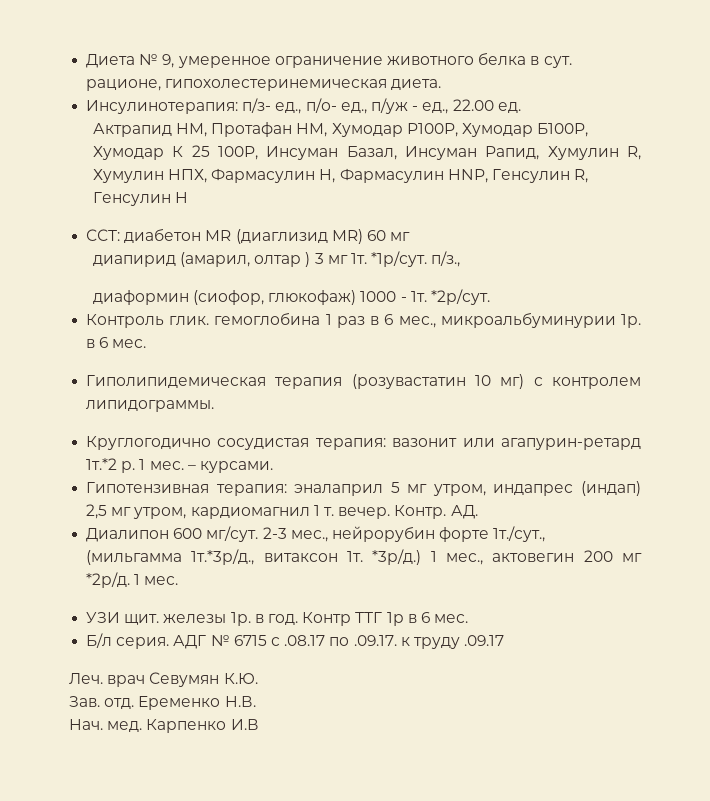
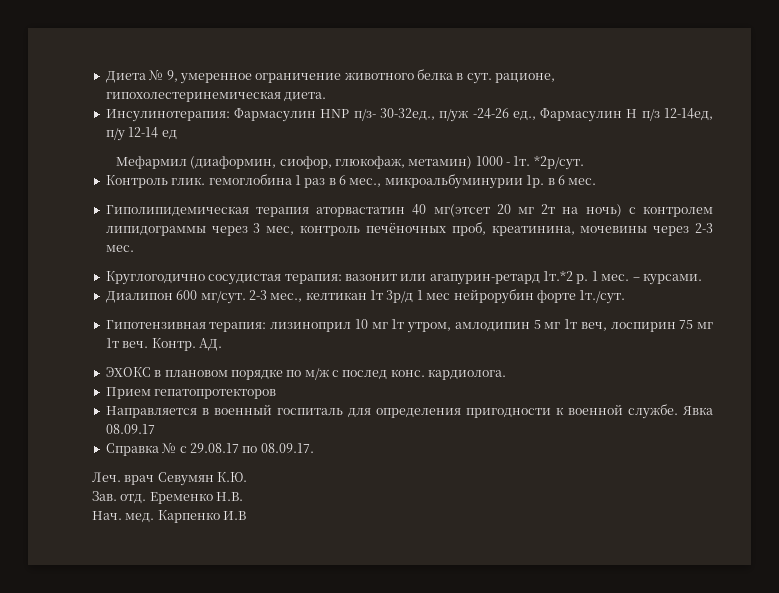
- Инсулинотерапия: п/з- ед., п/о- ед., п/уж - ед., 22.00 ед.
- Актрапид НМ, Протафан НМ, Хумодар Р100Р, Хумодар Б100Р, Хумодар К 25 100Р, Инсуман Базал, Инсуман Рапид, Хумулин R, Хумулин НПХ, Фармасулин Н, Фармасулин НNР, Генсулин R, Генсулин Н
- ССТ: диабетон МR (диаглизид МR) 60 мг
- диапирид (амарил, олтар ) 3 мг 1т. *1р/сут. п/з.,
- диаформин (сиофор, глюкофаж) 1000 - 1т.
+ Инсулинотерапия: Фармасулин НNP п/з- 30-32ед., п/уж -24-26 ед., Фармасулин Н п/з 12-14ед, п/у 12-14 ед
+ Мефармил (диаформин, сиофор, глюкофаж, метамин) 1000 - 1т.
- Гиполипидемическая терапия (розувастатин 10 мг) с контролем липидограммы.
+ Гиполипидемическая терапия аторвастатин 40 мг(этсет 20 мг 2т на ночь) с контролем липидограммы через 3 мес, контроль печёночных проб, креатинина, мочевины через 2-3 мес.
- Гипотензивная терапия: эналаприл 5 мг утром, индапрес (индап) 2,5 мг утром, кардиомагнил 1 т. вечер. Контр. АД.
- 2-3 мес., нейрорубин форте 1т./сут., (мильгамма 1т.*3р/д., витаксон 1т. *3р/д.) 1 мес., актовегин 200 мг *2р/д. 1 мес.
- УЗИ щит. железы 1р. в год. Контр ТТГ 1р в 6 мес.
- Б/л серия. АДГ № 6715 с .08.17 по .09.17. к труду .09.17
+ 2-3 мес., келтикан 1т 3р/д 1 мес нейрорубин форте 1т./сут.
+ Гипотензивная терапия: лизиноприл 10 мг 1т утром, амлодипин 5 мг 1т веч, лоспирин 75 мг 1т веч. Контр. АД.
+ ЭХОКС в плановом порядке по м/ж с послед конс. кардиолога.
+ Прием гепатопротекторов
+ Направляется в военный госпиталь для определения пригодности к военной службе. Явка 08.09.17
+ Справка № с 29.08.17 по 08.09.17.

